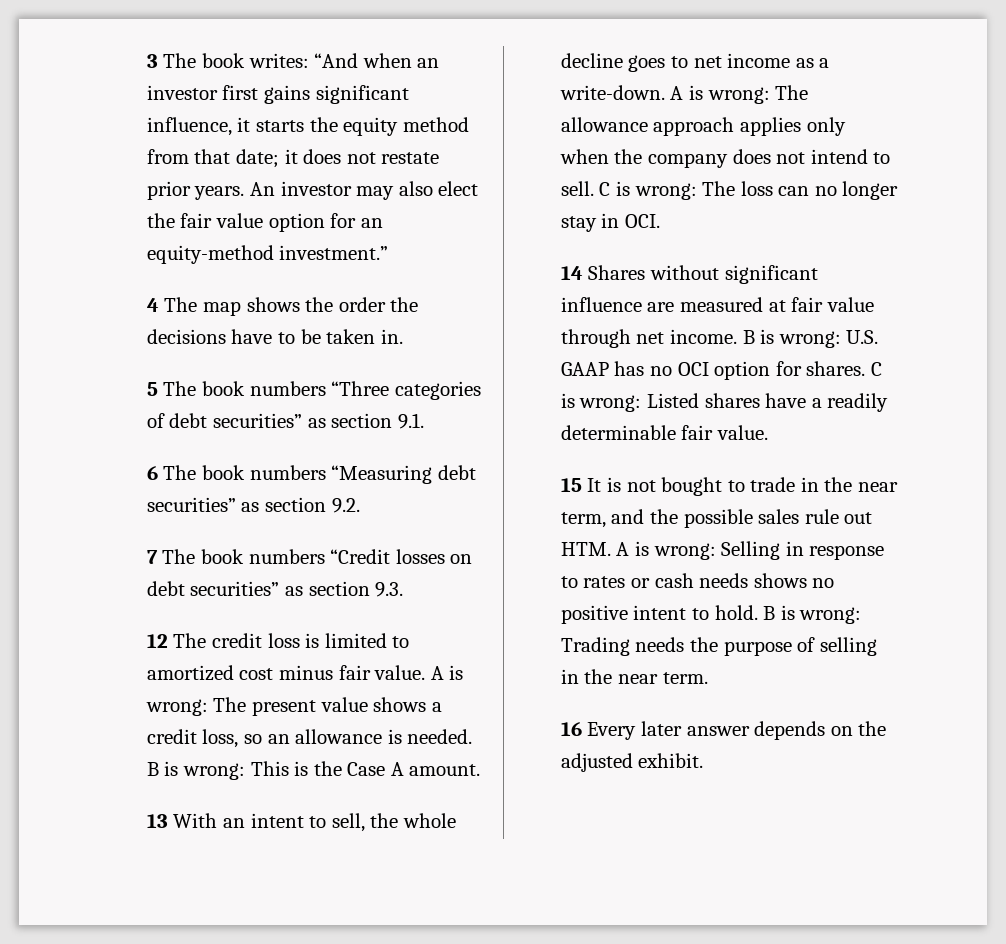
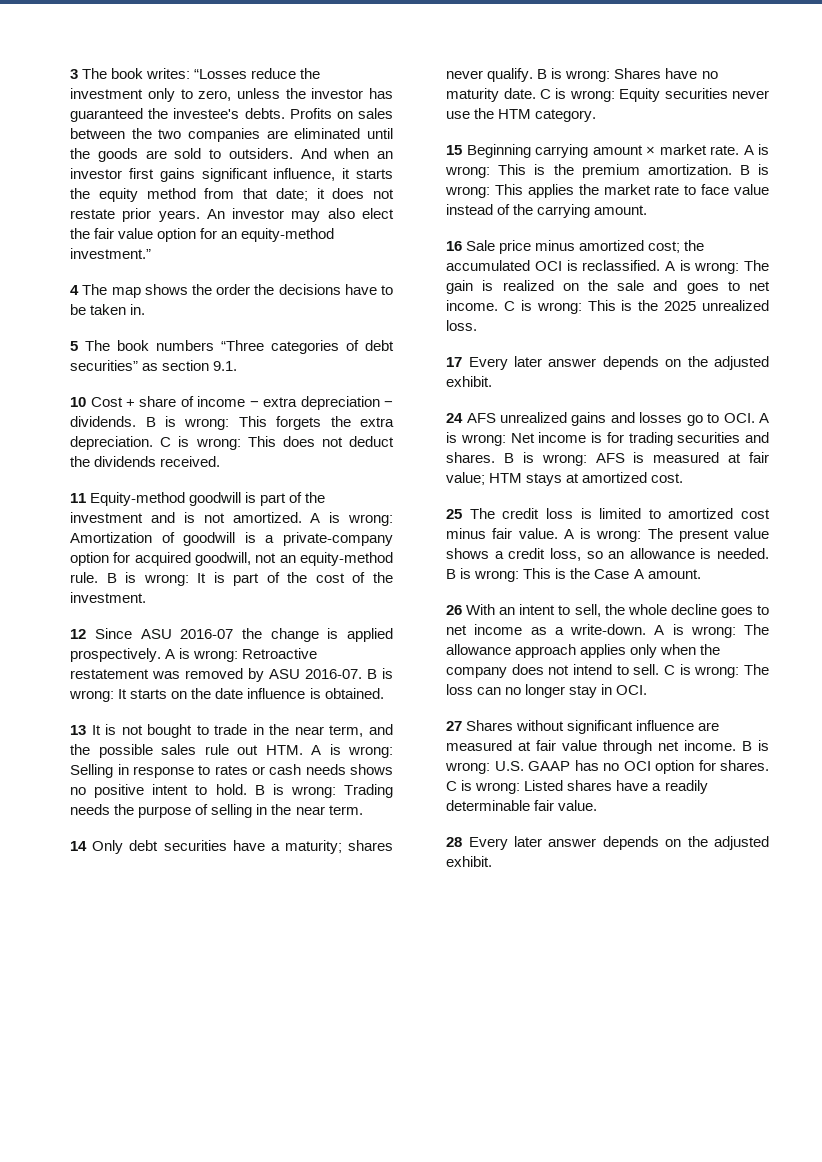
- 3 The book writes: “And when an investor first gains significant influence, it starts the equity method from that date; it does not restate prior years.
+ 3 The book writes: “Losses reduce the investment only to zero, unless the investor has guaranteed the investee's debts. Profits on sales between the two companies are eliminated until the goods are sold to outsiders. And when an investor first gains significant influence, it starts the equity method from that date; it does not restate prior years.
- 6 The book numbers “Measuring debt securities” as section 9.2.
- 7 The book numbers “Credit losses on debt securities” as section 9.3.
- 12 The credit loss is limited to amortized cost minus fair value. A is wrong: The present value shows a credit loss, so an allowance is needed. B is wrong: This is the Case A amount.
- 13 With an intent to sell, the whole decline goes to net income as a write-down. A is wrong: The allowance approach applies only when the company does not intend to sell. C is wrong: The loss can no longer stay in OCI.
- 14 Shares without significant influence are measured at fair value through net income. B is wrong: U.S. GAAP has no OCI option for shares. C is wrong: Listed shares have a readily determinable fair value.
- 15 It is not bought to trade in the near term, and the possible sales rule out HTM. A is wrong: Selling in response to rates or cash needs shows no positive intent to hold.
+ 10 Cost + share of income − extra depreciation − dividends. B is wrong: This forgets the extra depreciation. C is wrong: This does not deduct the dividends received.
+ 11 Equity-method goodwill is part of the investment and is not amortized. A is wrong: Amortization of goodwill is a private-company option for acquired goodwill, not an equity-method rule. B is wrong: It is part of the cost of the investment.
+ 12 Since ASU 2016-07 the change is applied prospectively. A is wrong: Retroactive restatement was removed by ASU 2016-07. B is wrong: It starts on the date influence is obtained.
+ 13 It is not bought to trade in the near term, and the possible sales rule out HTM. A is wrong: Selling in response to rates or cash needs shows no positive intent to hold.
- 16 Every later answer depends on the adjusted exhibit.
+ 14 Only debt securities have a maturity; shares never qualify. B is wrong: Shares have no maturity date. C is wrong: Equity securities never use the HTM category.
+ 15 Beginning carrying amount × market rate. A is wrong: This is the premium amortization. B is wrong: This applies the market rate to face value instead of the carrying amount.
+ 16 Sale price minus amortized cost; the accumulated OCI is reclassified. A is wrong: The gain is realized on the sale and goes to net income. C is wrong: This is the 2025 unrealized loss.
+ 17 Every later answer depends on the adjusted exhibit.
+ 24 AFS unrealized gains and losses go to OCI. A is wrong: Net income is for trading securities and shares. B is wrong: AFS is measured at fair value; HTM stays at amortized cost.
+ 25 The credit loss is limited to amortized cost minus fair value. A is wrong: The present value shows a credit loss, so an allowance is needed. B is wrong: This is the Case A amount.
+ 26 With an intent to sell, the whole decline goes to net income as a write-down. A is wrong: The allowance approach applies only when the company does not intend to sell. C is wrong: The loss can no longer stay in OCI.
+ 27 Shares without significant influence are measured at fair value through net income. B is wrong: U.S. GAAP has no OCI option for shares. C is wrong: Listed shares have a readily determinable fair value.
+ 28 Every later answer depends on the adjusted exhibit.

